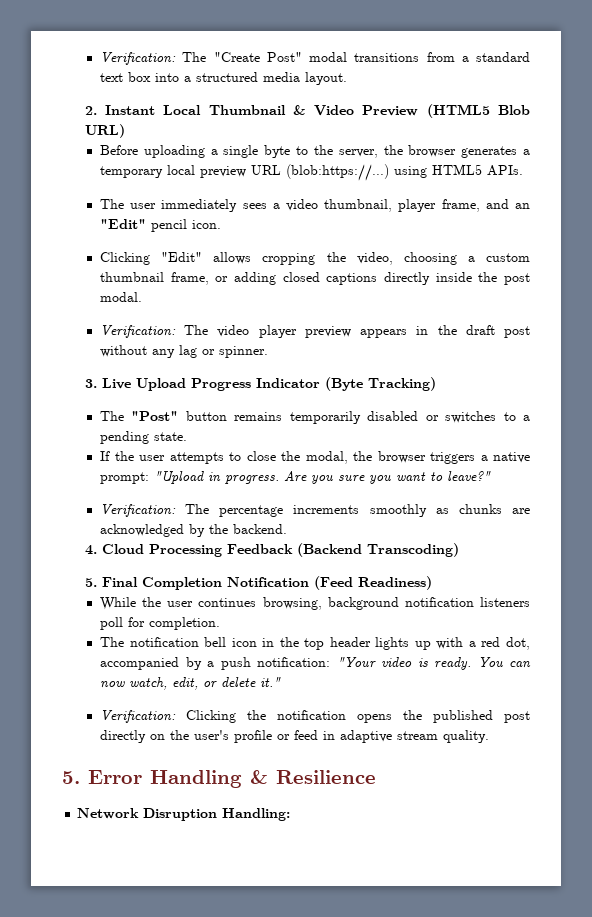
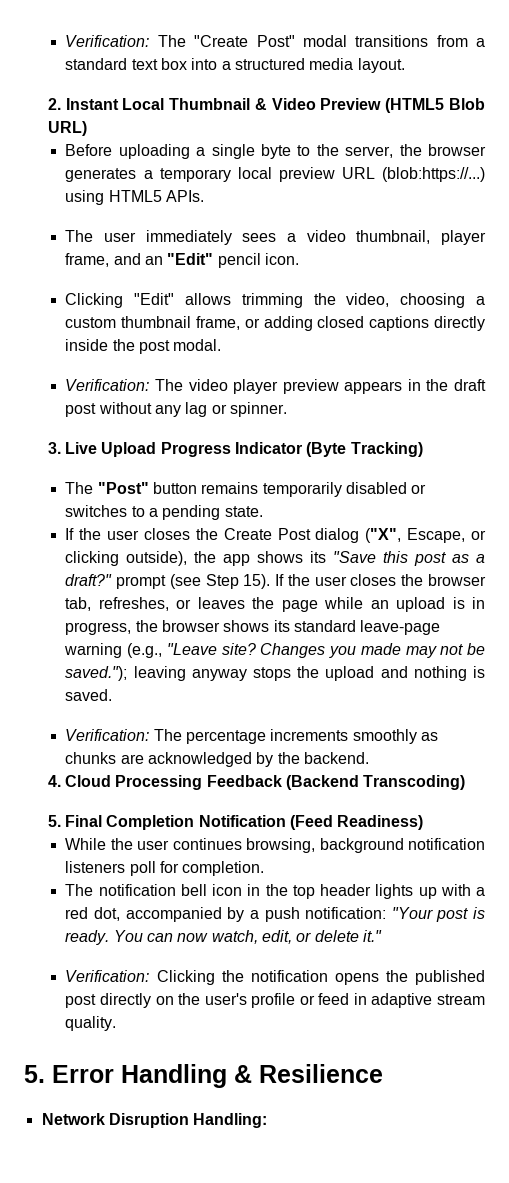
- Clicking "Edit" allows cropping the video, choosing a custom thumbnail frame, or adding closed captions directly inside the post modal.
+ Clicking "Edit" allows trimming the video, choosing a custom thumbnail frame, or adding closed captions directly inside the post modal.
- If the user attempts to close the modal, the browser triggers a native prompt: "Upload in progress. Are you sure you want to leave?"
+ If the user closes the Create Post dialog ("X", Escape, or clicking outside), the app shows its "Save this post as a draft?" prompt (see Step 15). If the user closes the browser tab, refreshes, or leaves the page while an upload is in progress, the browser shows its standard leave-page warning (e.g., "Leave site? Changes you made may not be saved."); leaving anyway stops the upload and nothing is saved.
- The notification bell icon in the top header lights up with a red dot, accompanied by a push notification: "Your video is ready.
+ The notification bell icon in the top header lights up with a red dot, accompanied by a push notification: "Your post is ready.

